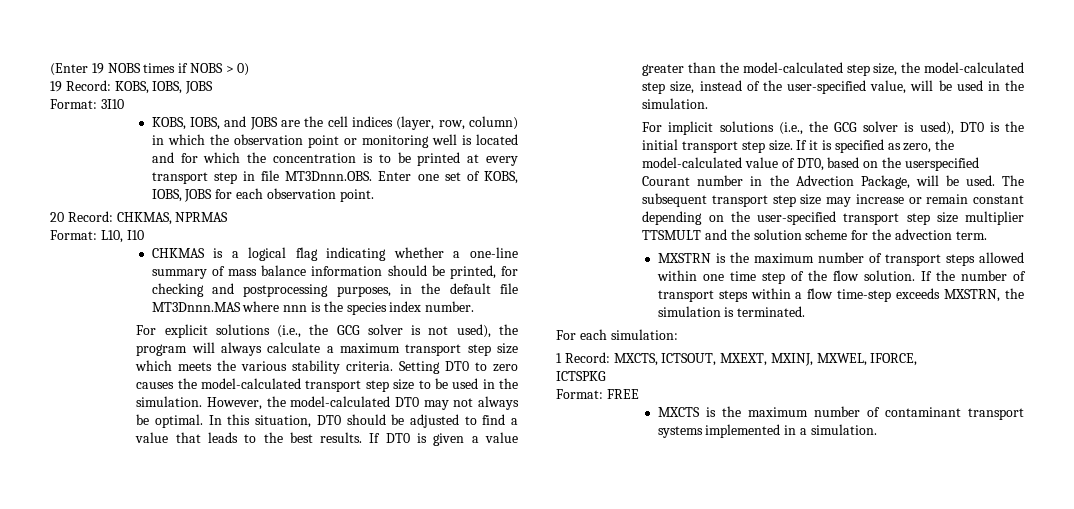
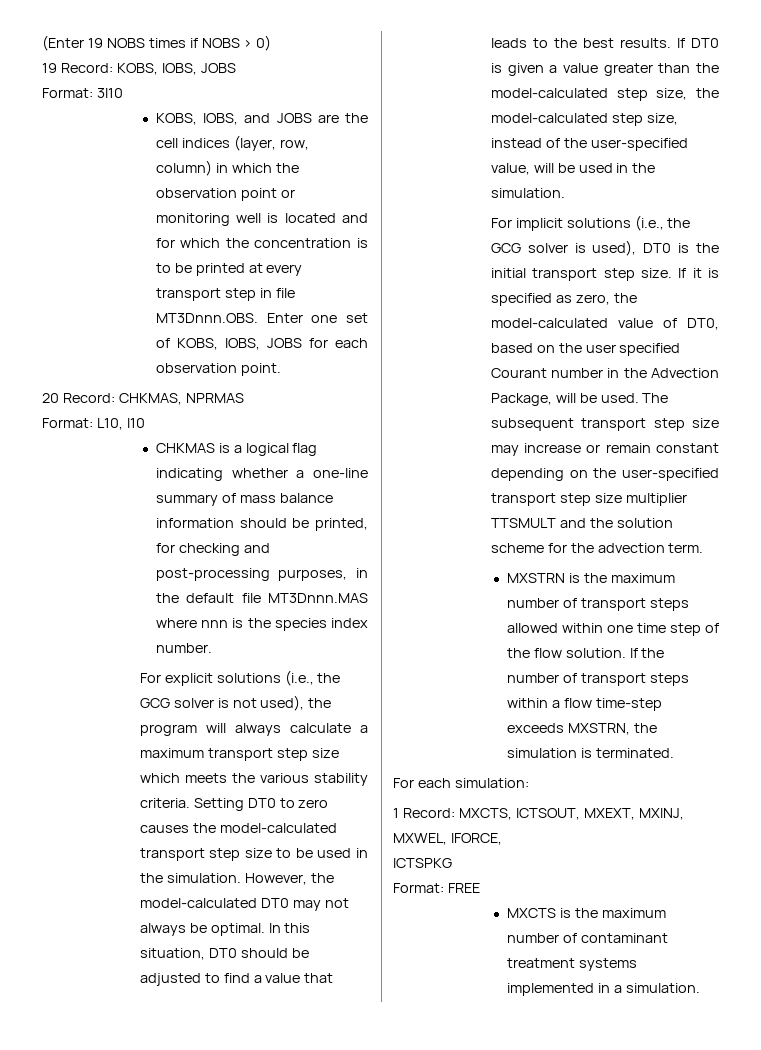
- CHKMAS is a logical flag indicating whether a one-line summary of mass balance information should be printed, for checking and postprocessing purposes, in the default file MT3Dnnn.MAS where nnn is the species index number.
+ CHKMAS is a logical flag indicating whether a one-line summary of mass balance information should be printed, for checking and post-processing purposes, in the default file MT3Dnnn.MAS where nnn is the species index number.
- If it is specified as zero, the model-calculated value of DT0, based on the userspecified Courant number in the Advection Package, will be used.
+ If it is specified as zero, the model-calculated value of DT0, based on the user specified Courant number in the Advection Package, will be used.
- MXCTS is the maximum number of contaminant transport systems implemented in a simulation.
+ MXCTS is the maximum number of contaminant treatment systems implemented in a simulation.

